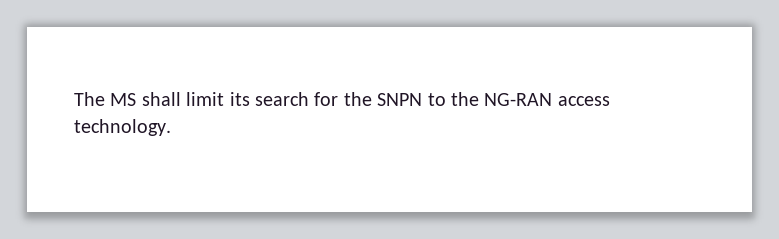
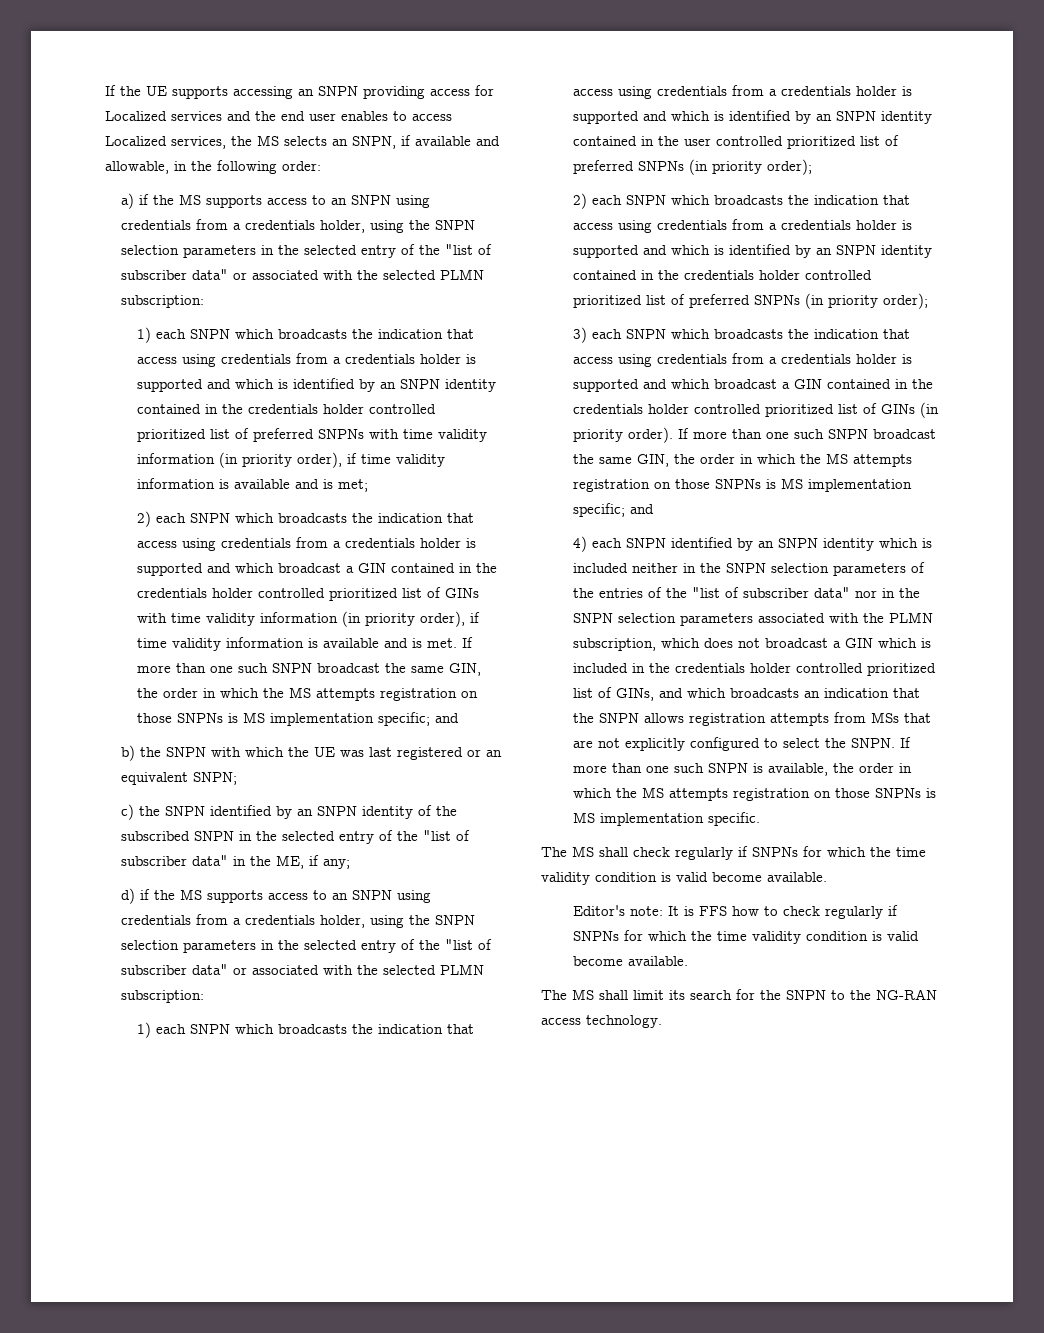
+ If the UE supports accessing an SNPN providing access for Localized services and the end user enables to access Localized services, the MS selects an SNPN, if available and allowable, in the following order:
+ a) if the MS supports access to an SNPN using credentials from a credentials holder, using the SNPN selection parameters in the selected entry of the "list of subscriber data" or associated with the selected PLMN subscription:
+ 1) each SNPN which broadcasts the indication that access using credentials from a credentials holder is supported and which is identified by an SNPN identity contained in the credentials holder controlled prioritized list of preferred SNPNs with time validity information (in priority order), if time validity information is available and is met;
+ 2) each SNPN which broadcasts the indication that access using credentials from a credentials holder is supported and which broadcast a GIN contained in the credentials holder controlled prioritized list of GINs with time validity information (in priority order), if time validity information is available and is met. If more than one such SNPN broadcast the same GIN, the order in which the MS attempts registration on those SNPNs is MS implementation specific; and
+ b) the SNPN with which the UE was last registered or an equivalent SNPN;
+ c) the SNPN identified by an SNPN identity of the subscribed SNPN in the selected entry of the "list of subscriber data" in the ME, if any;
+ d) if the MS supports access to an SNPN using credentials from a credentials holder, using the SNPN selection parameters in the selected entry of the "list of subscriber data" or associated with the selected PLMN subscription:
+ 1) each SNPN which broadcasts the indication that access using credentials from a credentials holder is supported and which is identified by an SNPN identity contained in the user controlled prioritized list of preferred SNPNs (in priority order);
+ 2) each SNPN which broadcasts the indication that access using credentials from a credentials holder is supported and which is identified by an SNPN identity contained in the credentials holder controlled prioritized list of preferred SNPNs (in priority order);
+ 3) each SNPN which broadcasts the indication that access using credentials from a credentials holder is supported and which broadcast a GIN contained in the credentials holder controlled prioritized list of GINs (in priority order). If more than one such SNPN broadcast the same GIN, the order in which the MS attempts registration on those SNPNs is MS implementation specific; and
+ 4) each SNPN identified by an SNPN identity which is included neither in the SNPN selection parameters of the entries of the "list of subscriber data" nor in the SNPN selection parameters associated with the PLMN subscription, which does not broadcast a GIN which is included in the credentials holder controlled prioritized list of GINs, and which broadcasts an indication that the SNPN allows registration attempts from MSs that are not explicitly configured to select the SNPN. If more than one such SNPN is available, the order in which the MS attempts registration on those SNPNs is MS implementation specific.
+ The MS shall check regularly if SNPNs for which the time validity condition is valid become available.
+ Editor's note: It is FFS how to check regularly if SNPNs for which the time validity condition is valid become available.

